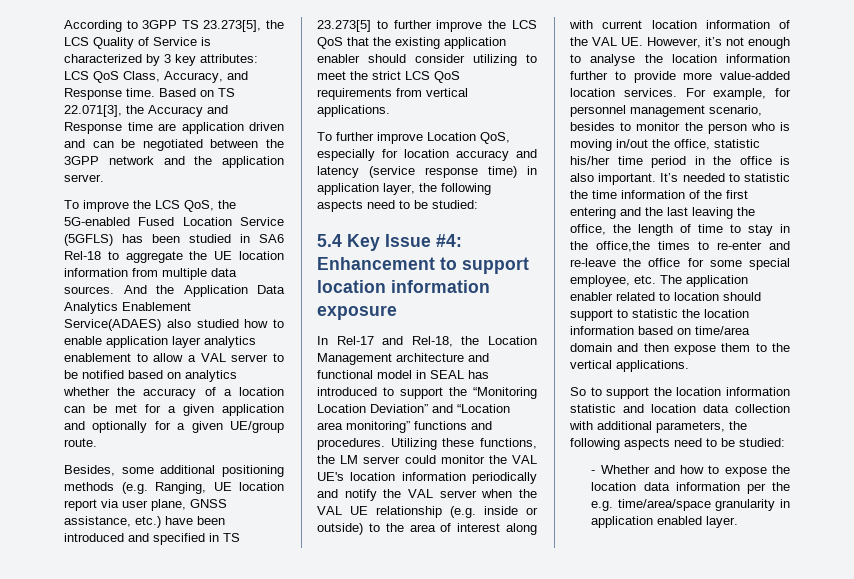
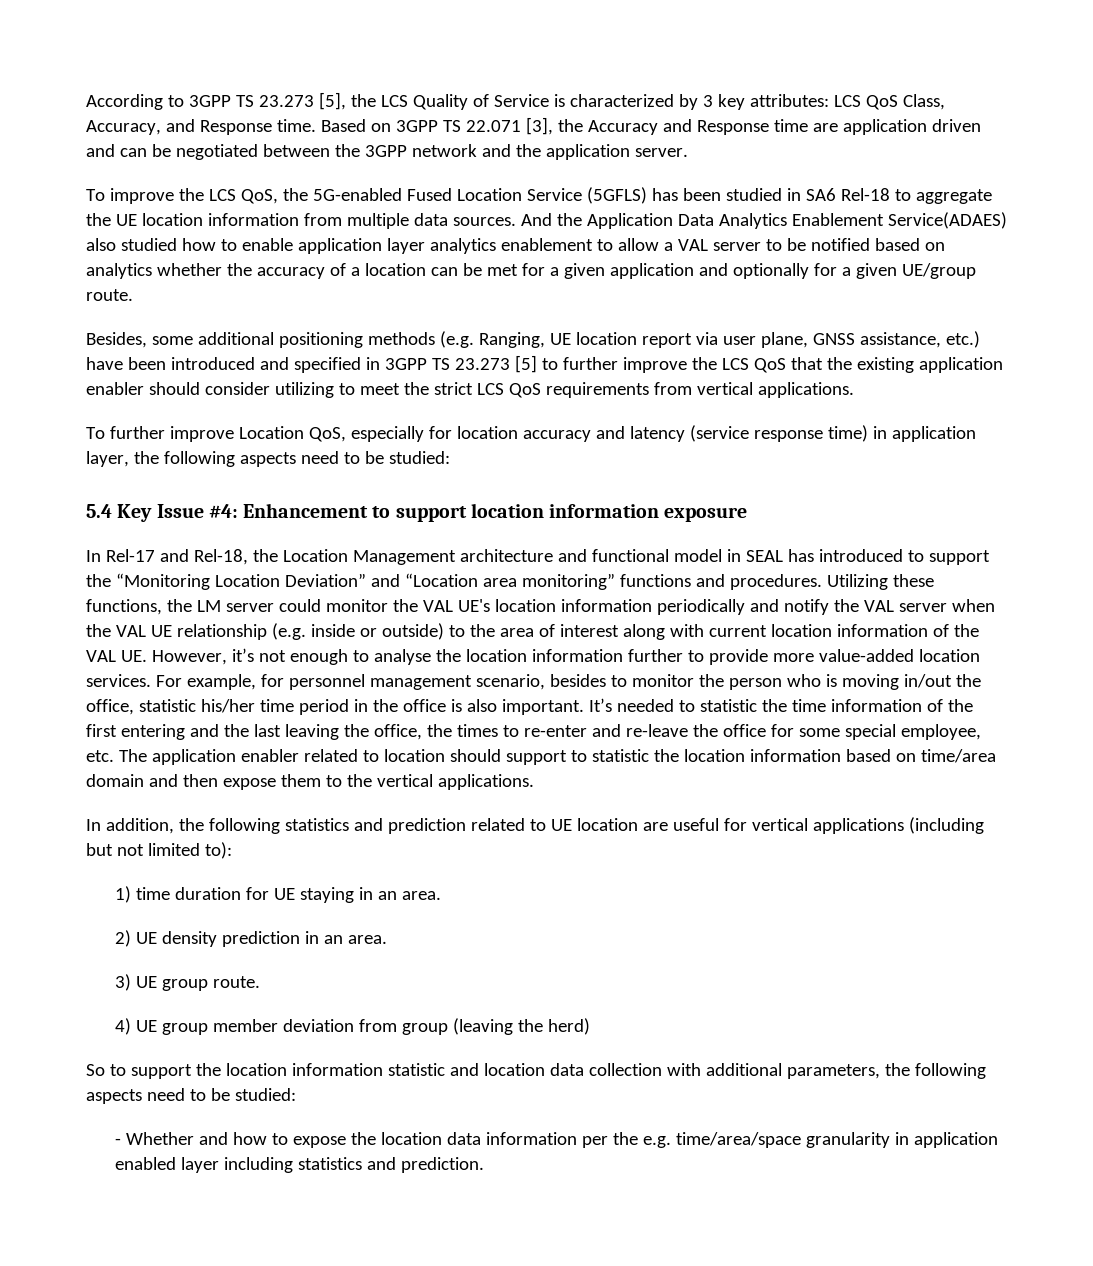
- According to 3GPP TS 23.273[5], the LCS Quality of Service is characterized by 3 key attributes: LCS QoS Class, Accuracy, and Response time.
+ According to 3GPP TS 23.273 [5], the LCS Quality of Service is characterized by 3 key attributes: LCS QoS Class, Accuracy, and Response time.
- Based on TS 22.071[3], the Accuracy and Response time are application driven and can be negotiated between the 3GPP network and the application server.
+ Based on 3GPP TS 22.071 [3], the Accuracy and Response time are application driven and can be negotiated between the 3GPP network and the application server.
- Besides, some additional positioning methods (e.g. Ranging, UE location report via user plane, GNSS assistance, etc.) have been introduced and specified in TS 23.273[5] to further improve the LCS QoS that the existing application enabler should consider utilizing to meet the strict LCS QoS requirements from vertical applications.
+ Besides, some additional positioning methods (e.g. Ranging, UE location report via user plane, GNSS assistance, etc.) have been introduced and specified in 3GPP TS 23.273 [5] to further improve the LCS QoS that the existing application enabler should consider utilizing to meet the strict LCS QoS requirements from vertical applications.
- It’s needed to statistic the time information of the first entering and the last leaving the office, the length of time to stay in the office,the times to re-enter and re-leave the office for some special employee, etc. The application enabler related to location should support to statistic the location information based on time/area domain and then expose them to the vertical applications.
+ It’s needed to statistic the time information of the first entering and the last leaving the office, the times to re-enter and re-leave the office for some special employee, etc. The application enabler related to location should support to statistic the location information based on time/area domain and then expose them to the vertical applications.
+ In addition, the following statistics and prediction related to UE location are useful for vertical applications (including but not limited to):
+ 1) time duration for UE staying in an area.
+ 2) UE density prediction in an area.
+ 3) UE group route.
+ 4) UE group member deviation from group (leaving the herd)
- - Whether and how to expose the location data information per the e.g. time/area/space granularity in application enabled layer.
+ - Whether and how to expose the location data information per the e.g. time/area/space granularity in application enabled layer including statistics and prediction.

